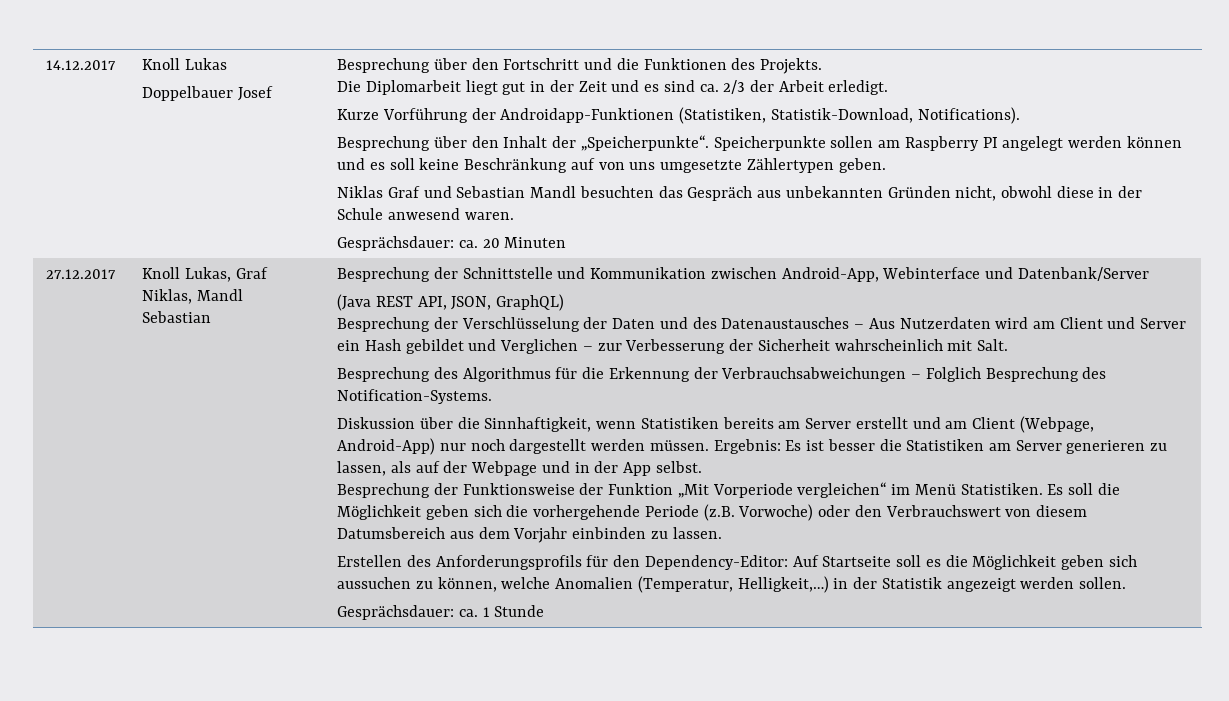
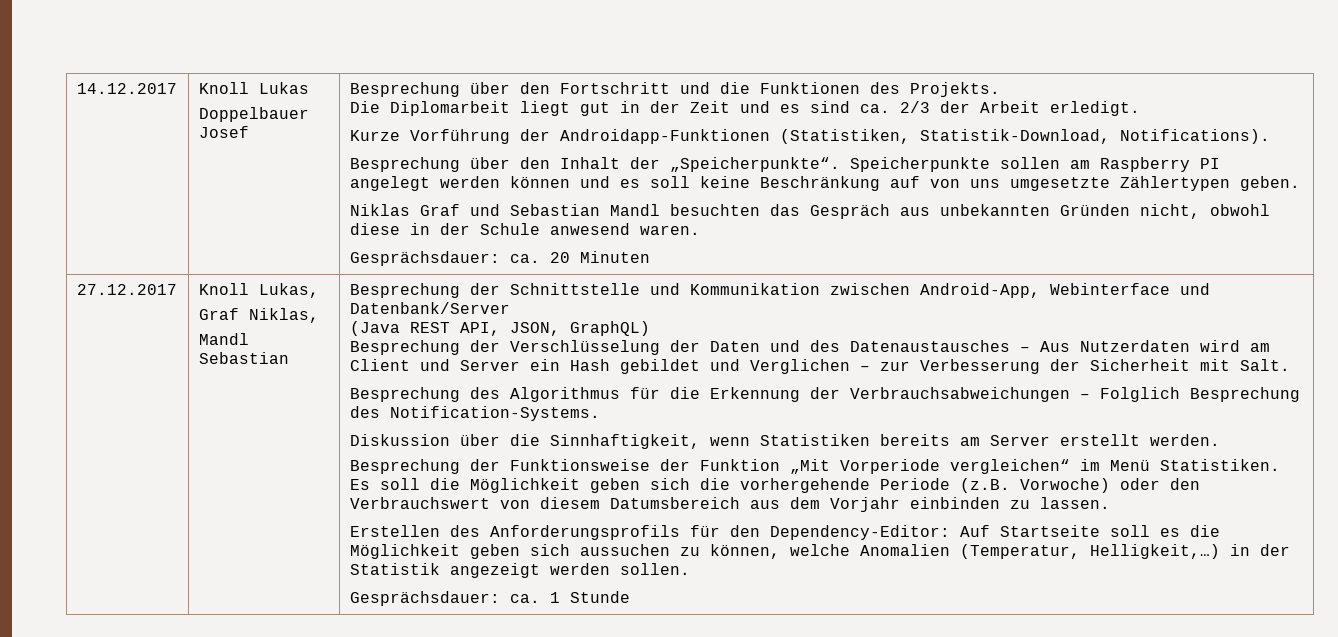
- Knoll Lukas, Graf Niklas, Mandl Sebastian
+ Knoll Lukas,
+ Graf Niklas,
+ Mandl Sebastian
- Besprechung der Verschlüsselung der Daten und des Datenaustausches – Aus Nutzerdaten wird am Client und Server ein Hash gebildet und Verglichen – zur Verbesserung der Sicherheit wahrscheinlich mit Salt.
+ Besprechung der Verschlüsselung der Daten und des Datenaustausches – Aus Nutzerdaten wird am Client und Server ein Hash gebildet und Verglichen – zur Verbesserung der Sicherheit mit Salt.
- Diskussion über die Sinnhaftigkeit, wenn Statistiken bereits am Server erstellt und am Client (Webpage, Android-App) nur noch dargestellt werden müssen. Ergebnis: Es ist besser die Statistiken am Server generieren zu lassen, als auf der Webpage und in der App selbst.
+ Diskussion über die Sinnhaftigkeit, wenn Statistiken bereits am Server erstellt werden.

